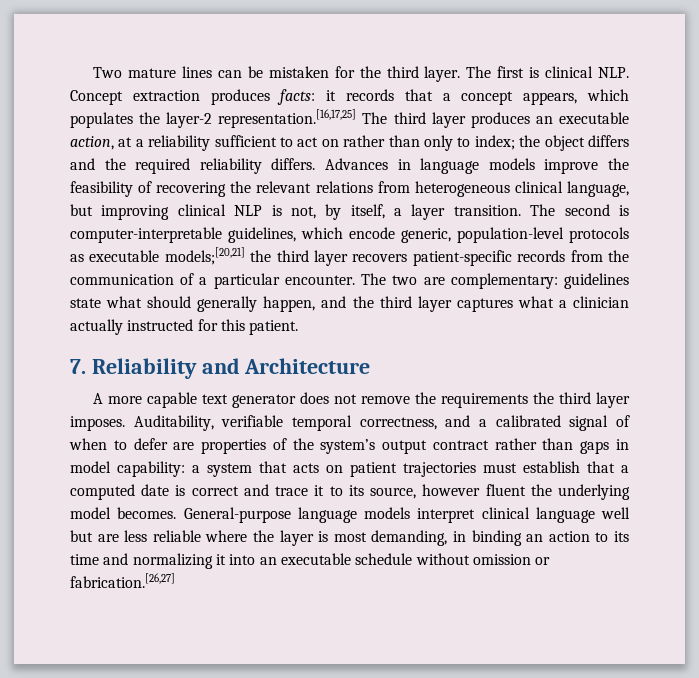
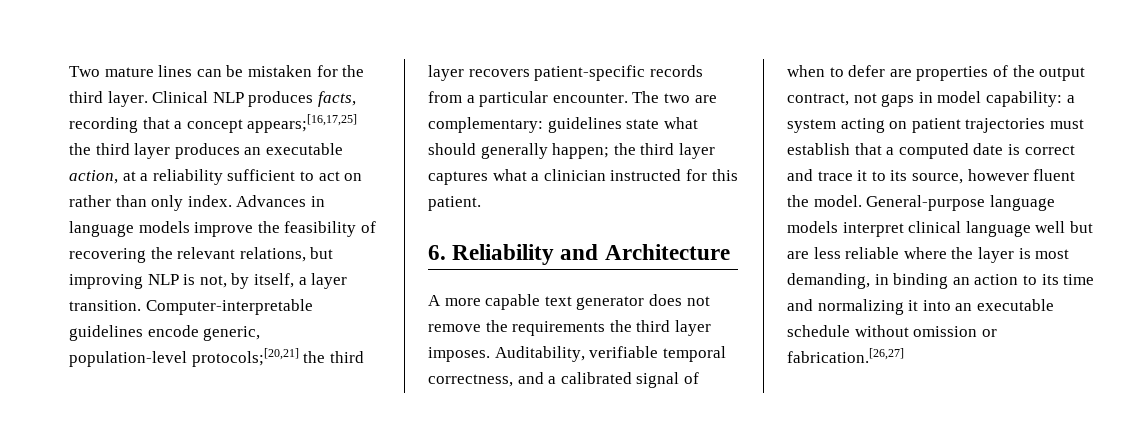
- The first is clinical NLP. Concept extraction produces facts: it records that a concept appears, which populates the layer-2 representation.[16,17,25] The third layer produces an executable action, at a reliability sufficient to act on rather than only to index; the object differs and the required reliability differs.
+ Clinical NLP produces facts, recording that a concept appears;[16,17,25] the third layer produces an executable action, at a reliability sufficient to act on rather than only index.
- Advances in language models improve the feasibility of recovering the relevant relations from heterogeneous clinical language, but improving clinical NLP is not, by itself, a layer transition.
+ Advances in language models improve the feasibility of recovering the relevant relations, but improving NLP is not, by itself, a layer transition.
- The second is computer-interpretable guidelines, which encode generic, population-level protocols as executable models;[20,21] the third layer recovers patient-specific records from the communication of a particular encounter.
+ Computer-interpretable guidelines encode generic, population-level protocols;[20,21] the third layer recovers patient-specific records from a particular encounter.
- The two are complementary: guidelines state what should generally happen, and the third layer captures what a clinician actually instructed for this patient.
+ The two are complementary: guidelines state what should generally happen; the third layer captures what a clinician instructed for this patient.
- 7. Reliability and Architecture
+ 6. Reliability and Architecture
- Auditability, verifiable temporal correctness, and a calibrated signal of when to defer are properties of the system’s output contract rather than gaps in model capability: a system that acts on patient trajectories must establish that a computed date is correct and trace it to its source, however fluent the underlying model becomes.
+ Auditability, verifiable temporal correctness, and a calibrated signal of when to defer are properties of the output contract, not gaps in model capability: a system acting on patient trajectories must establish that a computed date is correct and trace it to its source, however fluent the model.

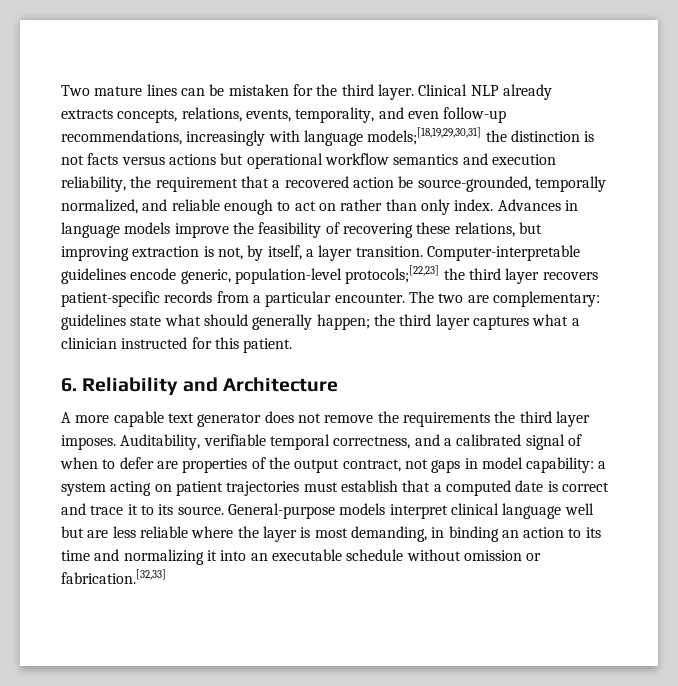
- Clinical NLP produces facts, recording that a concept appears;[16,17,25] the third layer produces an executable action, at a reliability sufficient to act on rather than only index.
+ Clinical NLP already extracts concepts, relations, events, temporality, and even follow-up recommendations, increasingly with language models;[18,19,29,30,31] the distinction is not facts versus actions but operational workflow semantics and execution reliability, the requirement that a recovered action be source-grounded, temporally normalized, and reliable enough to act on rather than only index.
- Advances in language models improve the feasibility of recovering the relevant relations, but improving NLP is not, by itself, a layer transition.
+ Advances in language models improve the feasibility of recovering these relations, but improving extraction is not, by itself, a layer transition.
- Computer-interpretable guidelines encode generic, population-level protocols;[20,21] the third layer recovers patient-specific records from a particular encounter.
+ Computer-interpretable guidelines encode generic, population-level protocols;[22,23] the third layer recovers patient-specific records from a particular encounter.
- a system acting on patient trajectories must establish that a computed date is correct and trace it to its source, however fluent the model. General-purpose language models interpret clinical language well but are less reliable where the layer is most demanding, in binding an action to its time and normalizing it into an executable schedule without omission or fabrication.[26,27]
+ a system acting on patient trajectories must establish that a computed date is correct and trace it to its source. General-purpose models interpret clinical language well but are less reliable where the layer is most demanding, in binding an action to its time and normalizing it into an executable schedule without omission or fabrication.[32,33]

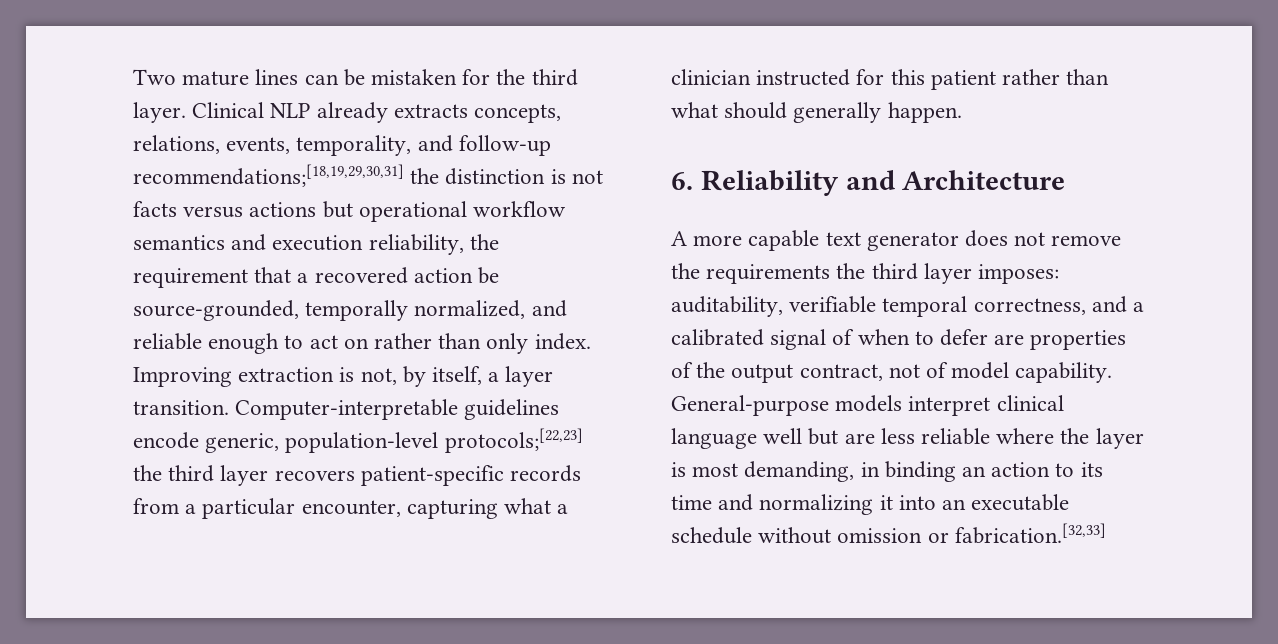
- Clinical NLP already extracts concepts, relations, events, temporality, and even follow-up recommendations, increasingly with language models;[18,19,29,30,31] the distinction is not facts versus actions but operational workflow semantics and execution reliability, the requirement that a recovered action be source-grounded, temporally normalized, and reliable enough to act on rather than only index.
+ Clinical NLP already extracts concepts, relations, events, temporality, and follow-up recommendations;[18,19,29,30,31] the distinction is not facts versus actions but operational workflow semantics and execution reliability, the requirement that a recovered action be source-grounded, temporally normalized, and reliable enough to act on rather than only index.
- Advances in language models improve the feasibility of recovering these relations, but improving extraction is not, by itself, a layer transition.
+ Improving extraction is not, by itself, a layer transition.
- Computer-interpretable guidelines encode generic, population-level protocols;[22,23] the third layer recovers patient-specific records from a particular encounter. The two are complementary: guidelines state what should generally happen; the third layer captures what a clinician instructed for this patient.
+ Computer-interpretable guidelines encode generic, population-level protocols;[22,23] the third layer recovers patient-specific records from a particular encounter, capturing what a clinician instructed for this patient rather than what should generally happen.
- A more capable text generator does not remove the requirements the third layer imposes. Auditability, verifiable temporal correctness, and a calibrated signal of when to defer are properties of the output contract, not gaps in model capability: a system acting on patient trajectories must establish that a computed date is correct and trace it to its source.
+ A more capable text generator does not remove the requirements the third layer imposes: auditability, verifiable temporal correctness, and a calibrated signal of when to defer are properties of the output contract, not of model capability.

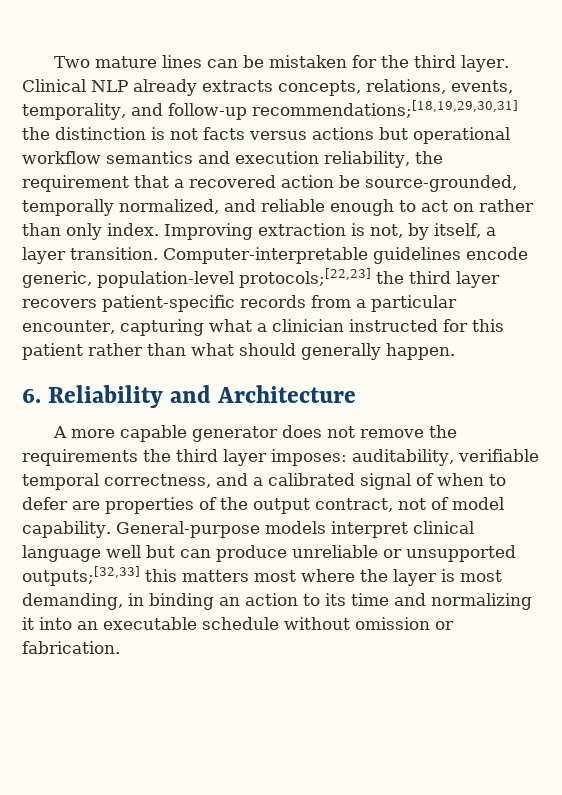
- A more capable text generator does not remove the requirements the third layer imposes: auditability, verifiable temporal correctness, and a calibrated signal of when to defer are properties of the output contract, not of model capability.
+ A more capable generator does not remove the requirements the third layer imposes: auditability, verifiable temporal correctness, and a calibrated signal of when to defer are properties of the output contract, not of model capability.
- General-purpose models interpret clinical language well but are less reliable where the layer is most demanding, in binding an action to its time and normalizing it into an executable schedule without omission or fabrication.[32,33]
+ General-purpose models interpret clinical language well but can produce unreliable or unsupported outputs;[32,33] this matters most where the layer is most demanding, in binding an action to its time and normalizing it into an executable schedule without omission or fabrication.

